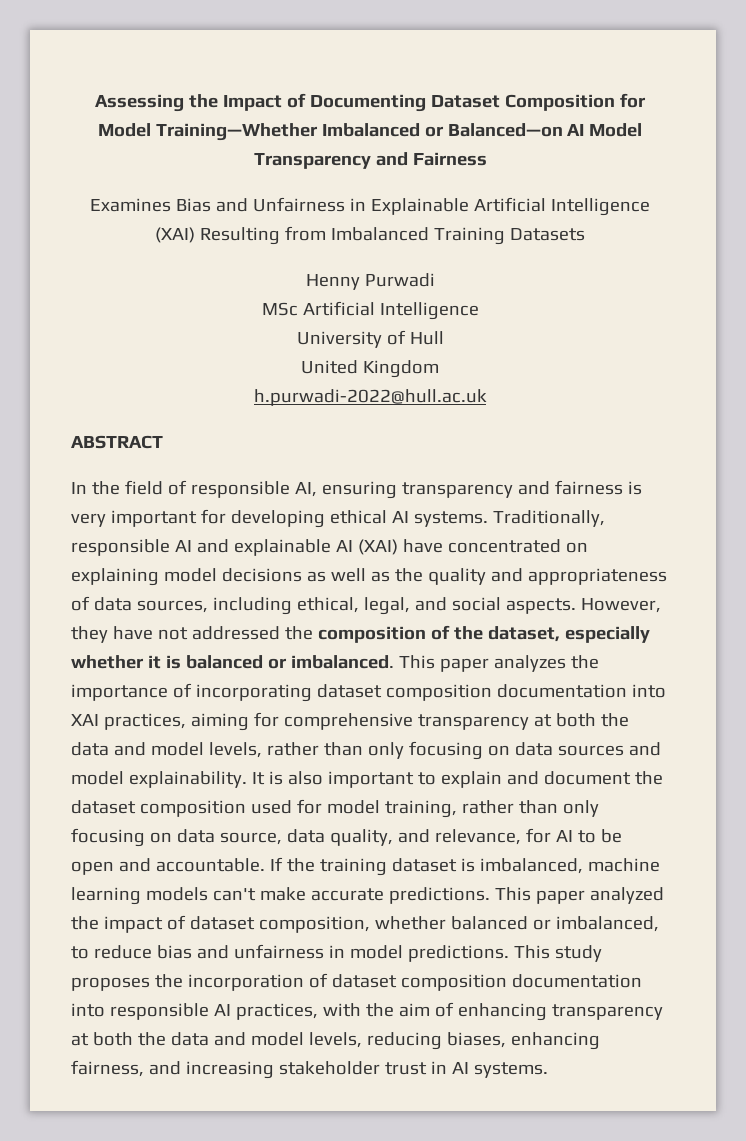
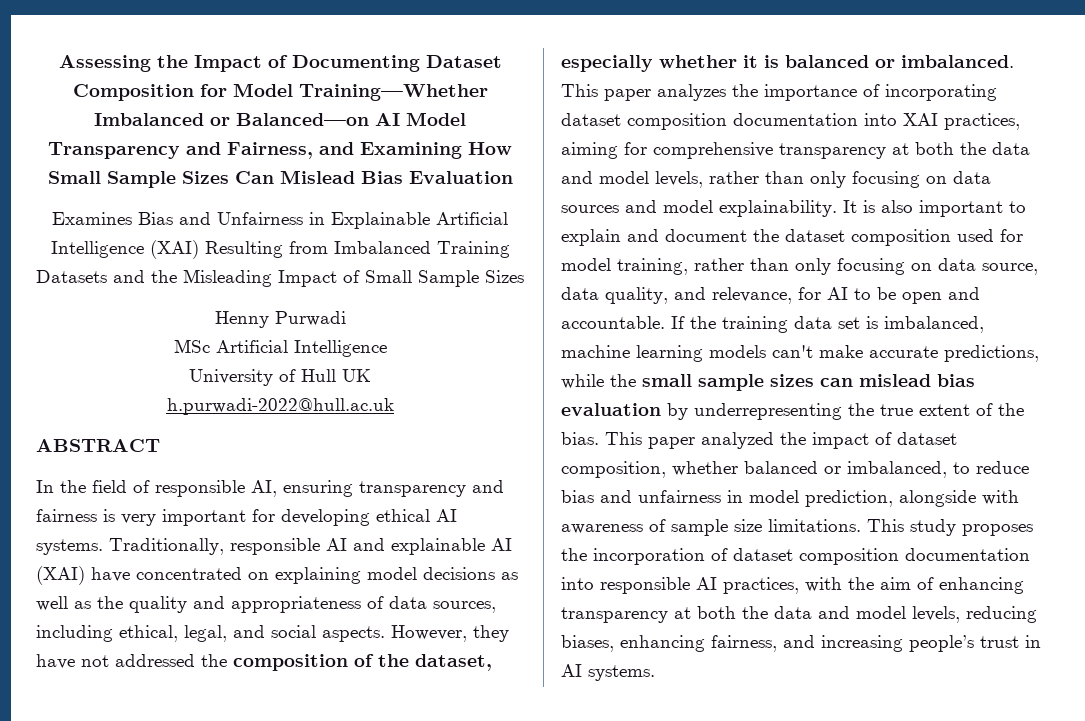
- Assessing the Impact of Documenting Dataset Composition for Model Training—Whether Imbalanced or Balanced—on AI Model Transparency and Fairness
+ Assessing the Impact of Documenting Dataset Composition for Model Training—Whether Imbalanced or Balanced—on AI Model Transparency and Fairness, and Examining How Small Sample Sizes Can Mislead Bias Evaluation
- Examines Bias and Unfairness in Explainable Artificial Intelligence (XAI) Resulting from Imbalanced Training Datasets
+ Examines Bias and Unfairness in Explainable Artificial Intelligence (XAI) Resulting from Imbalanced Training Datasets and the Misleading Impact of Small Sample Sizes
- University of Hull
- United Kingdom
+ University of Hull UK
- If the training dataset is imbalanced, machine learning models can't make accurate predictions.
+ If the training data set is imbalanced, machine learning models can't make accurate predictions, while the small sample sizes can mislead bias evaluation by underrepresenting the true extent of the bias.
- This paper analyzed the impact of dataset composition, whether balanced or imbalanced, to reduce bias and unfairness in model predictions.
+ This paper analyzed the impact of dataset composition, whether balanced or imbalanced, to reduce bias and unfairness in model prediction, alongside with awareness of sample size limitations.
- This study proposes the incorporation of dataset composition documentation into responsible AI practices, with the aim of enhancing transparency at both the data and model levels, reducing biases, enhancing fairness, and increasing stakeholder trust in AI systems.
+ This study proposes the incorporation of dataset composition documentation into responsible AI practices, with the aim of enhancing transparency at both the data and model levels, reducing biases, enhancing fairness, and increasing people’s trust in AI systems.

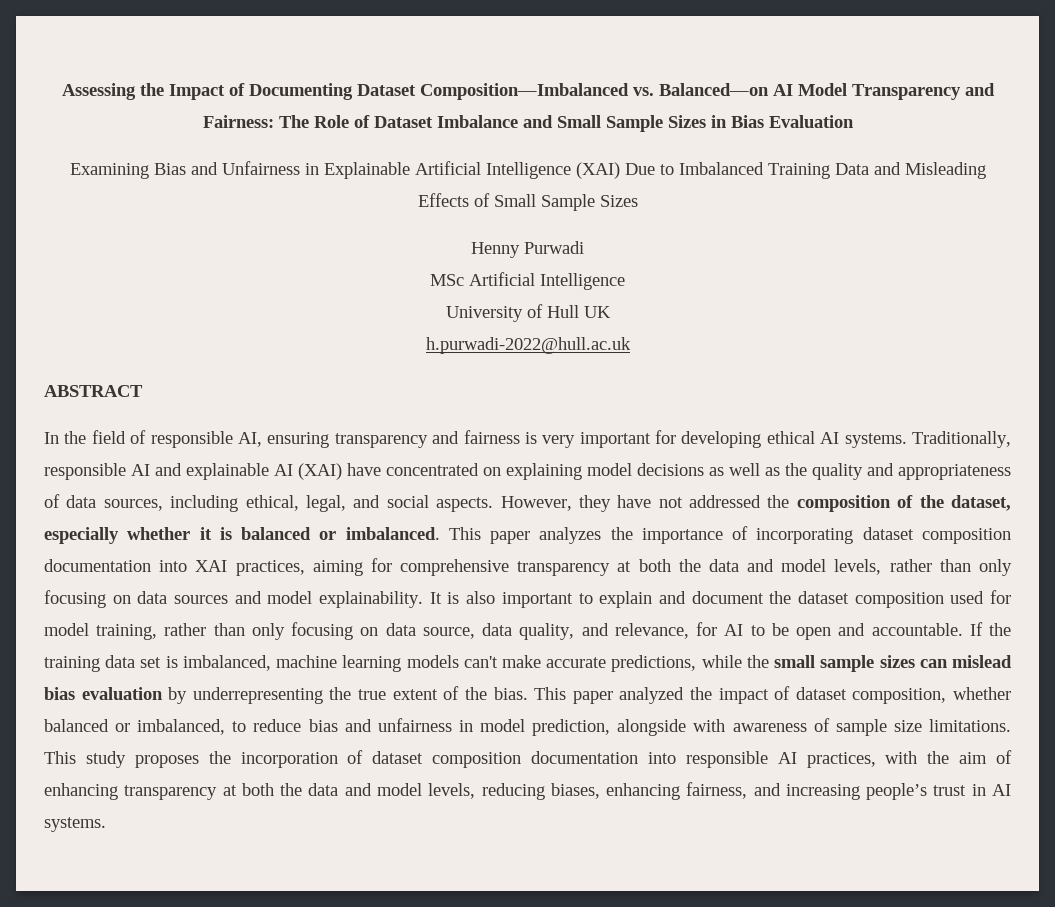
- Assessing the Impact of Documenting Dataset Composition for Model Training—Whether Imbalanced or Balanced—on AI Model Transparency and Fairness, and Examining How Small Sample Sizes Can Mislead Bias Evaluation
+ Assessing the Impact of Documenting Dataset Composition—Imbalanced vs. Balanced—on AI Model Transparency and Fairness: The Role of Dataset Imbalance and Small Sample Sizes in Bias Evaluation
- Examines Bias and Unfairness in Explainable Artificial Intelligence (XAI) Resulting from Imbalanced Training Datasets and the Misleading Impact of Small Sample Sizes
+ Examining Bias and Unfairness in Explainable Artificial Intelligence (XAI) Due to Imbalanced Training Data and Misleading Effects of Small Sample Sizes

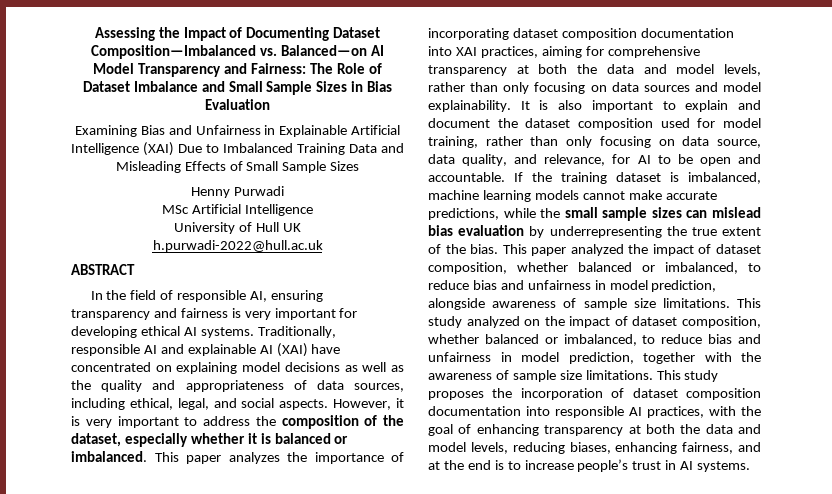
- However, they have not addressed the composition of the dataset, especially whether it is balanced or imbalanced.
+ However, it is very important to address the composition of the dataset, especially whether it is balanced or imbalanced.
- If the training data set is imbalanced, machine learning models can't make accurate predictions, while the small sample sizes can mislead bias evaluation by underrepresenting the true extent of the bias.
+ If the training dataset is imbalanced, machine learning models cannot make accurate predictions, while the small sample sizes can mislead bias evaluation by underrepresenting the true extent of the bias.
- This paper analyzed the impact of dataset composition, whether balanced or imbalanced, to reduce bias and unfairness in model prediction, alongside with awareness of sample size limitations.
+ This paper analyzed the impact of dataset composition, whether balanced or imbalanced, to reduce bias and unfairness in model prediction, alongside awareness of sample size limitations. This study analyzed on the impact of dataset composition, whether balanced or imbalanced, to reduce bias and unfairness in model prediction, together with the awareness of sample size limitations.
- This study proposes the incorporation of dataset composition documentation into responsible AI practices, with the aim of enhancing transparency at both the data and model levels, reducing biases, enhancing fairness, and increasing people’s trust in AI systems.
+ This study proposes the incorporation of dataset composition documentation into responsible AI practices, with the goal of enhancing transparency at both the data and model levels, reducing biases, enhancing fairness, and at the end is to increase people’s trust in AI systems.

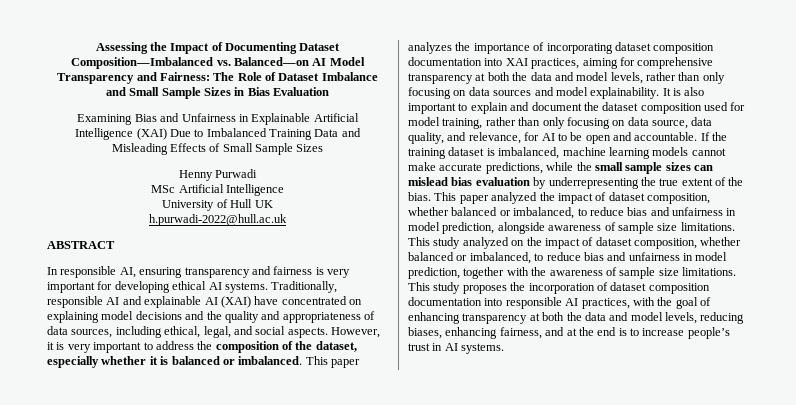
- In the field of responsible AI, ensuring transparency and fairness is very important for developing ethical AI systems.
+ In responsible AI, ensuring transparency and fairness is very important for developing ethical AI systems.
- Traditionally, responsible AI and explainable AI (XAI) have concentrated on explaining model decisions as well as the quality and appropriateness of data sources, including ethical, legal, and social aspects.
+ Traditionally, responsible AI and explainable AI (XAI) have concentrated on explaining model decisions and the quality and appropriateness of data sources, including ethical, legal, and social aspects.

